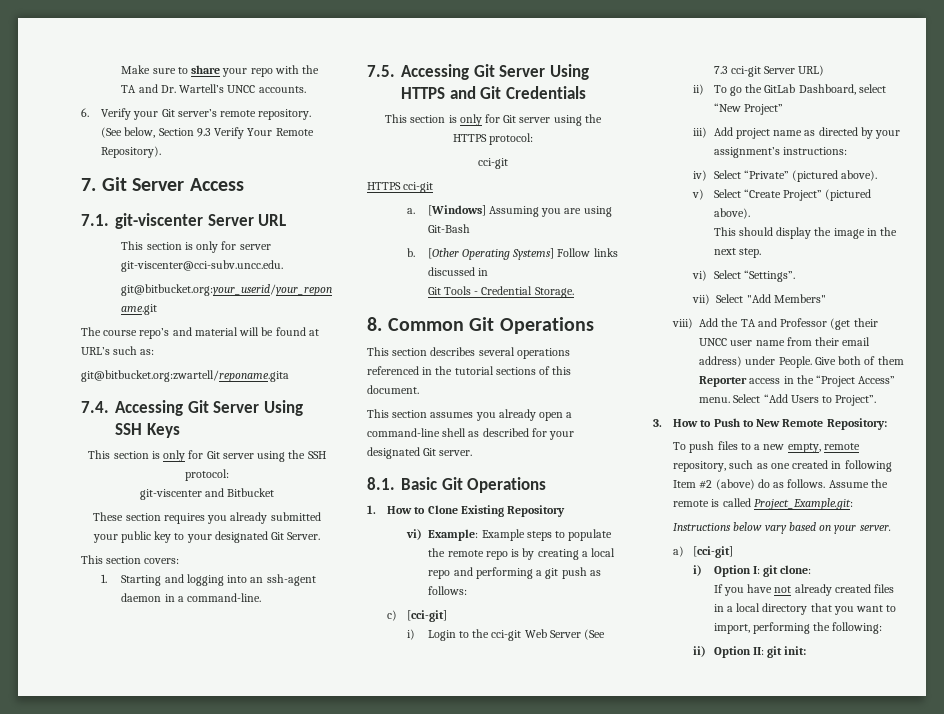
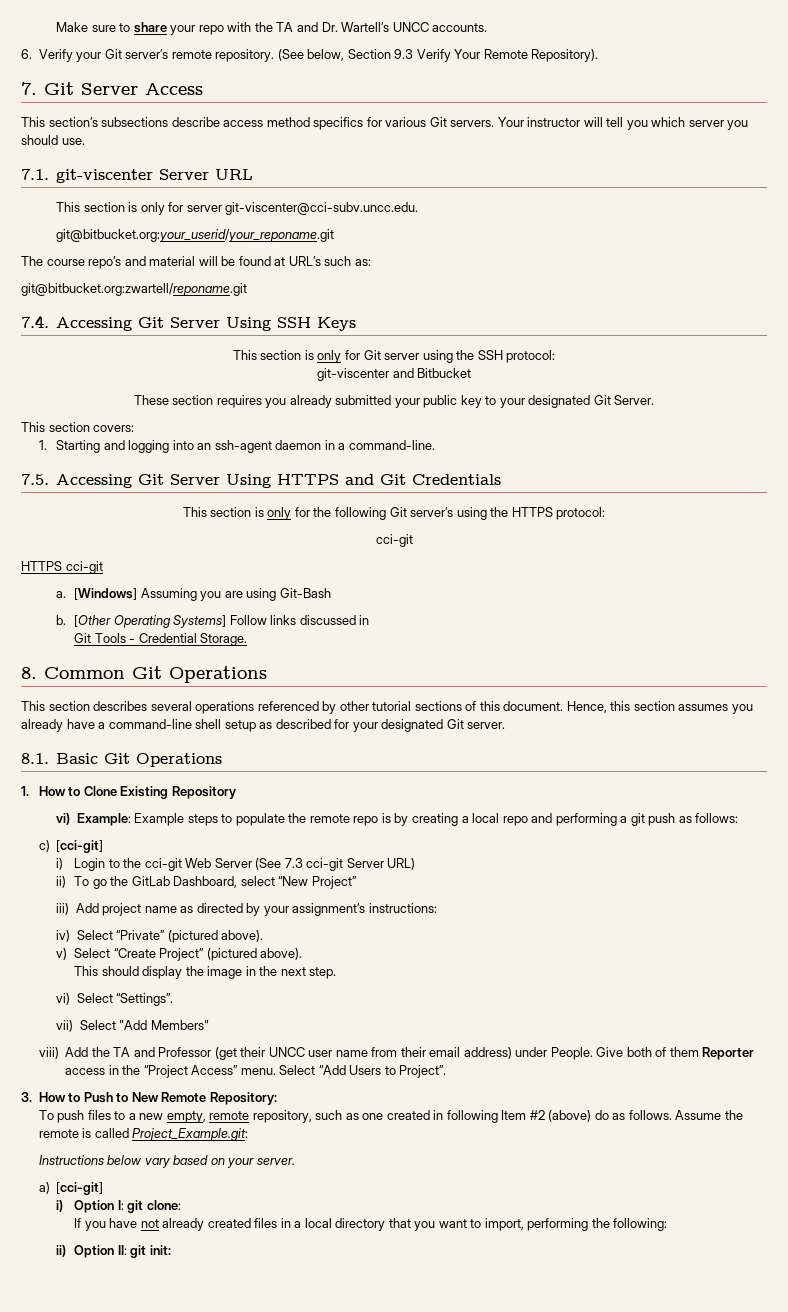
+ This section’s subsections describe access method specifics for various Git servers. Your instructor will tell you which server you should use.
- git@bitbucket.org:zwartell/reponame.gita
+ git@bitbucket.org:zwartell/reponame.git
- This section is only for Git server using the HTTPS protocol:
+ This section is only for the following Git server’s using the HTTPS protocol:
- This section describes several operations referenced in the tutorial sections of this document.
- This section assumes you already open a command-line shell as described for your designated Git server.
+ This section describes several operations referenced by other tutorial sections of this document. Hence, this section assumes you already have a command-line shell setup as described for your designated Git server.

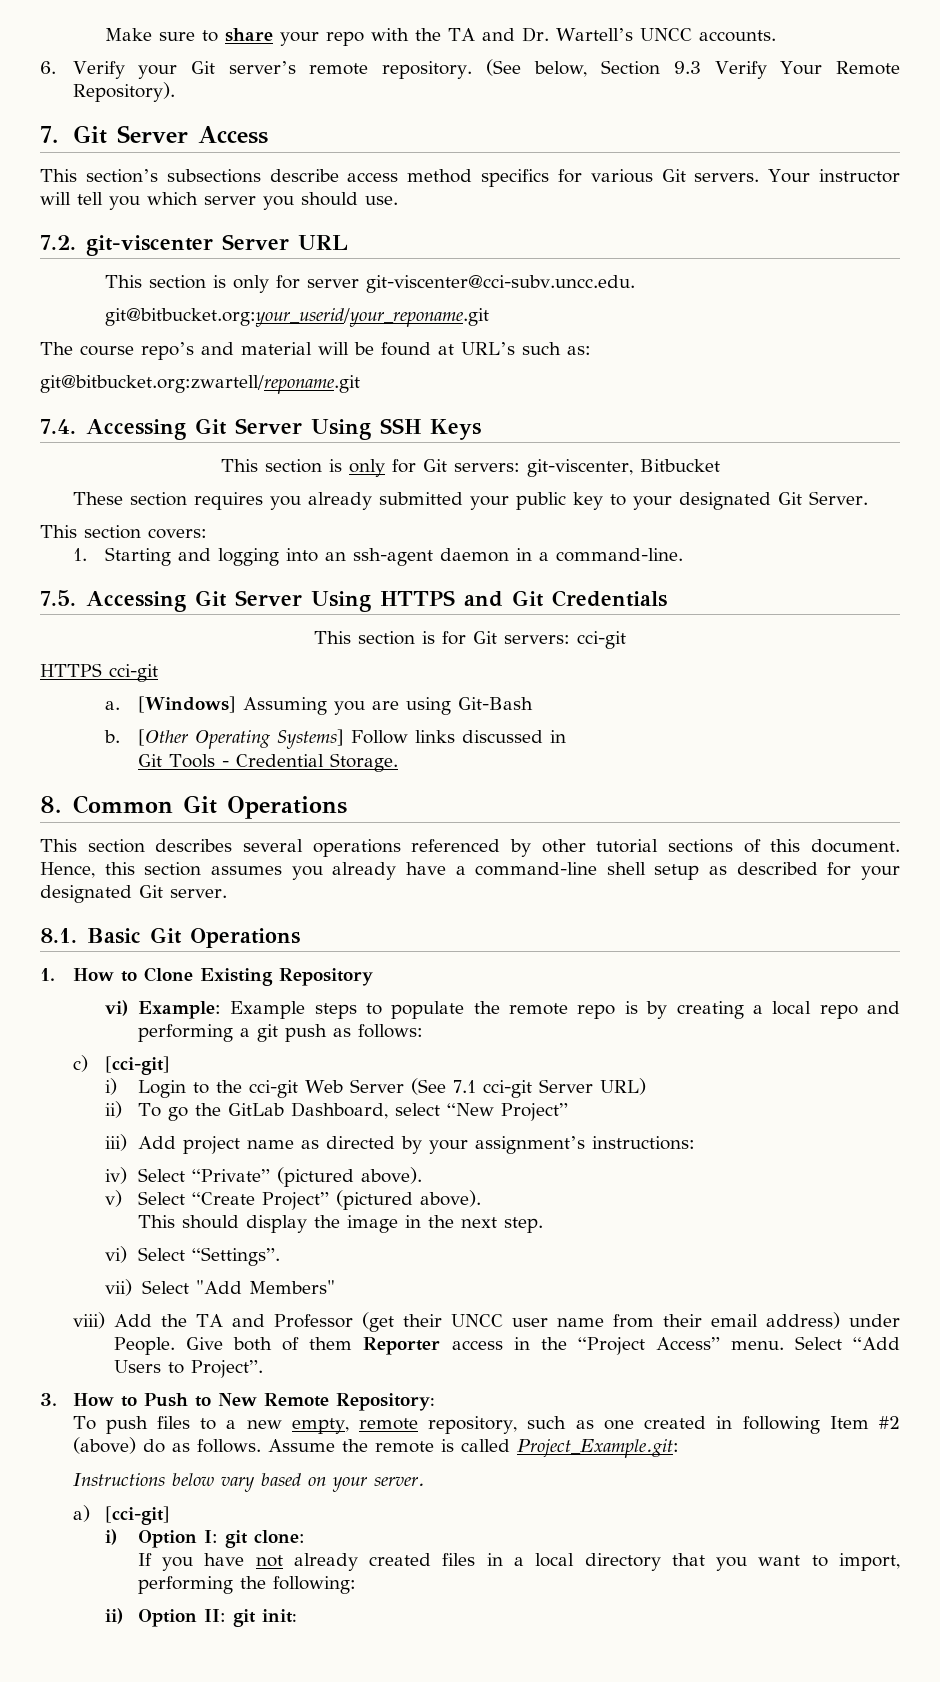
- 7.1. git-viscenter Server URL
+ 7.2. git-viscenter Server URL
- This section is only for Git server using the SSH protocol:
- git-viscenter and Bitbucket
+ This section is only for Git servers: git-viscenter, Bitbucket
- This section is only for the following Git server’s using the HTTPS protocol:
- cci-git
+ This section is for Git servers: cci-git
- i) Login to the cci-git Web Server (See 7.3 cci-git Server URL)
+ i) Login to the cci-git Web Server (See 7.1 cci-git Server URL)

